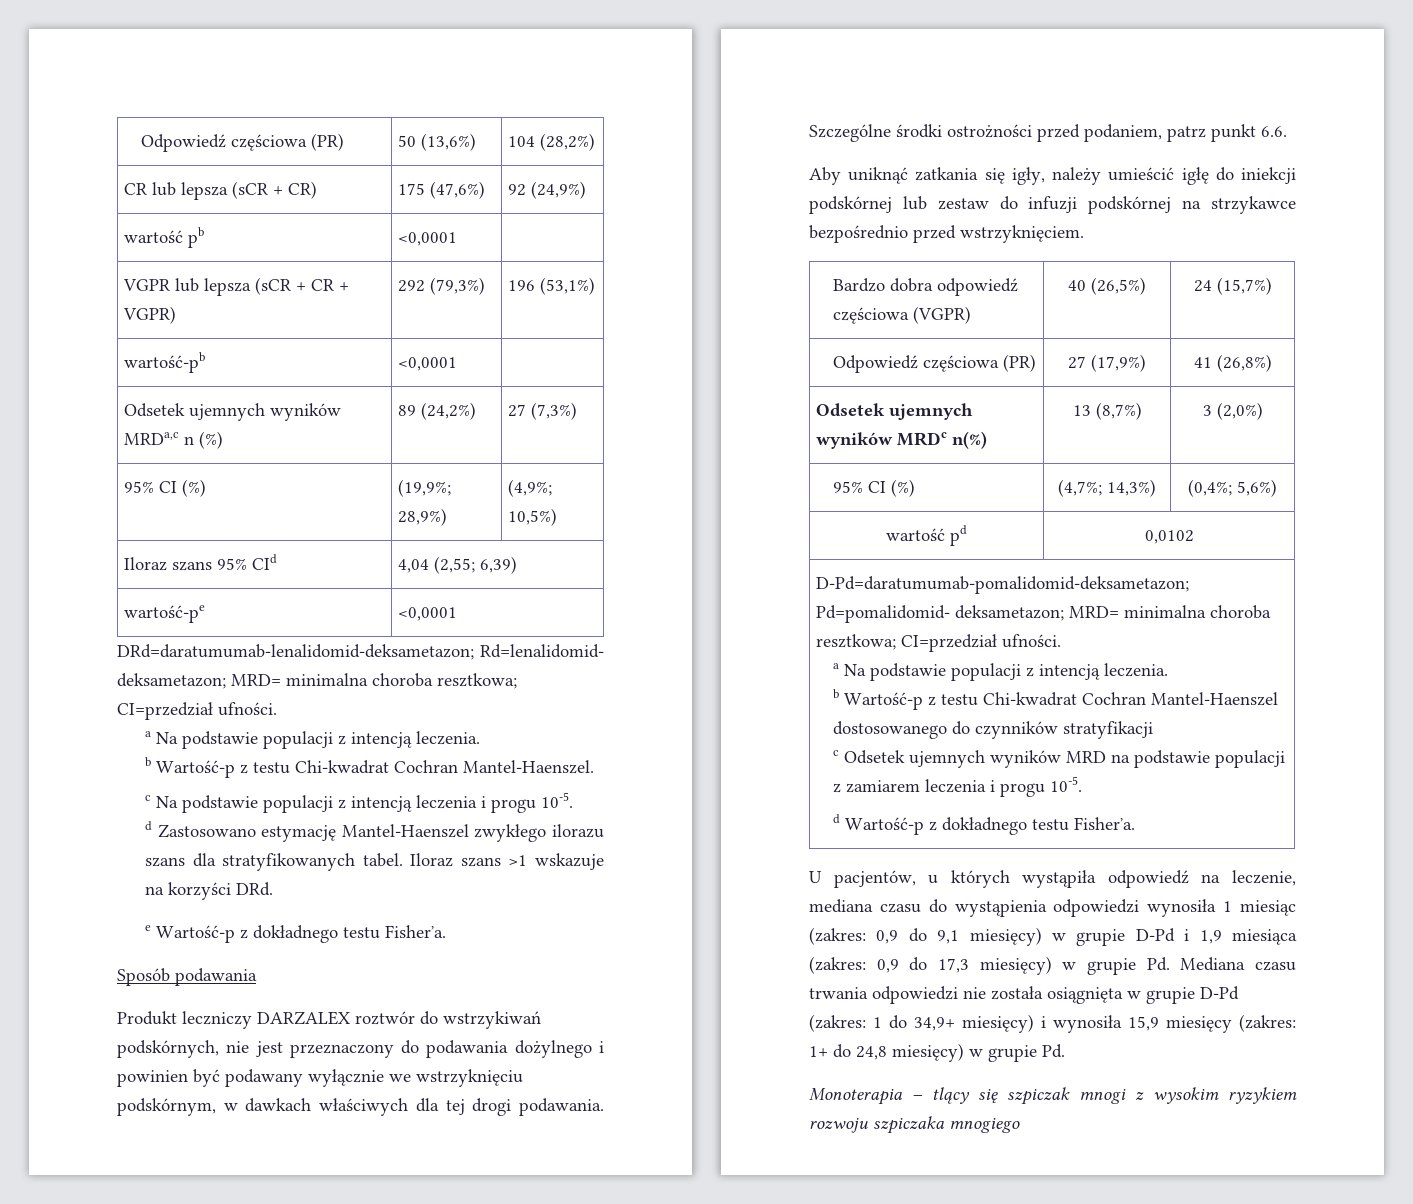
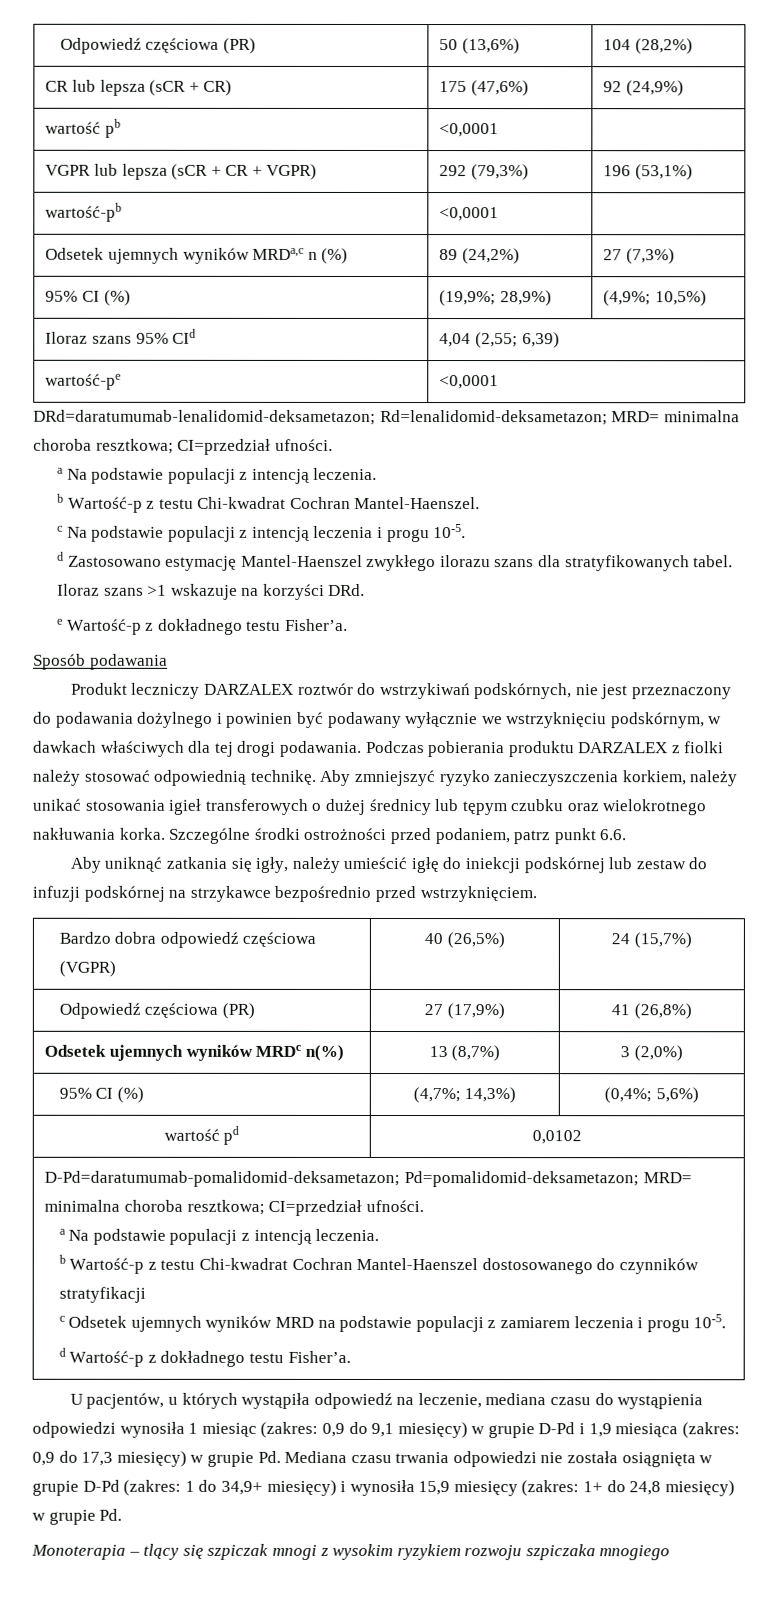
- DRd=daratumumab-lenalidomid-deksametazon; Rd=lenalidomid- deksametazon; MRD= minimalna choroba resztkowa; CI=przedział ufności.
+ DRd=daratumumab-lenalidomid-deksametazon; Rd=lenalidomid-deksametazon; MRD= minimalna choroba resztkowa; CI=przedział ufności.
+ Podczas pobierania produktu DARZALEX z fiolki należy stosować odpowiednią technikę. Aby zmniejszyć ryzyko zanieczyszczenia korkiem, należy unikać stosowania igieł transferowych o dużej średnicy lub tępym czubku oraz wielokrotnego nakłuwania korka.
- D-Pd=daratumumab-pomalidomid-deksametazon; Pd=pomalidomid- deksametazon; MRD= minimalna choroba resztkowa; CI=przedział ufności.
+ D-Pd=daratumumab-pomalidomid-deksametazon; Pd=pomalidomid-deksametazon; MRD= minimalna choroba resztkowa; CI=przedział ufności.

